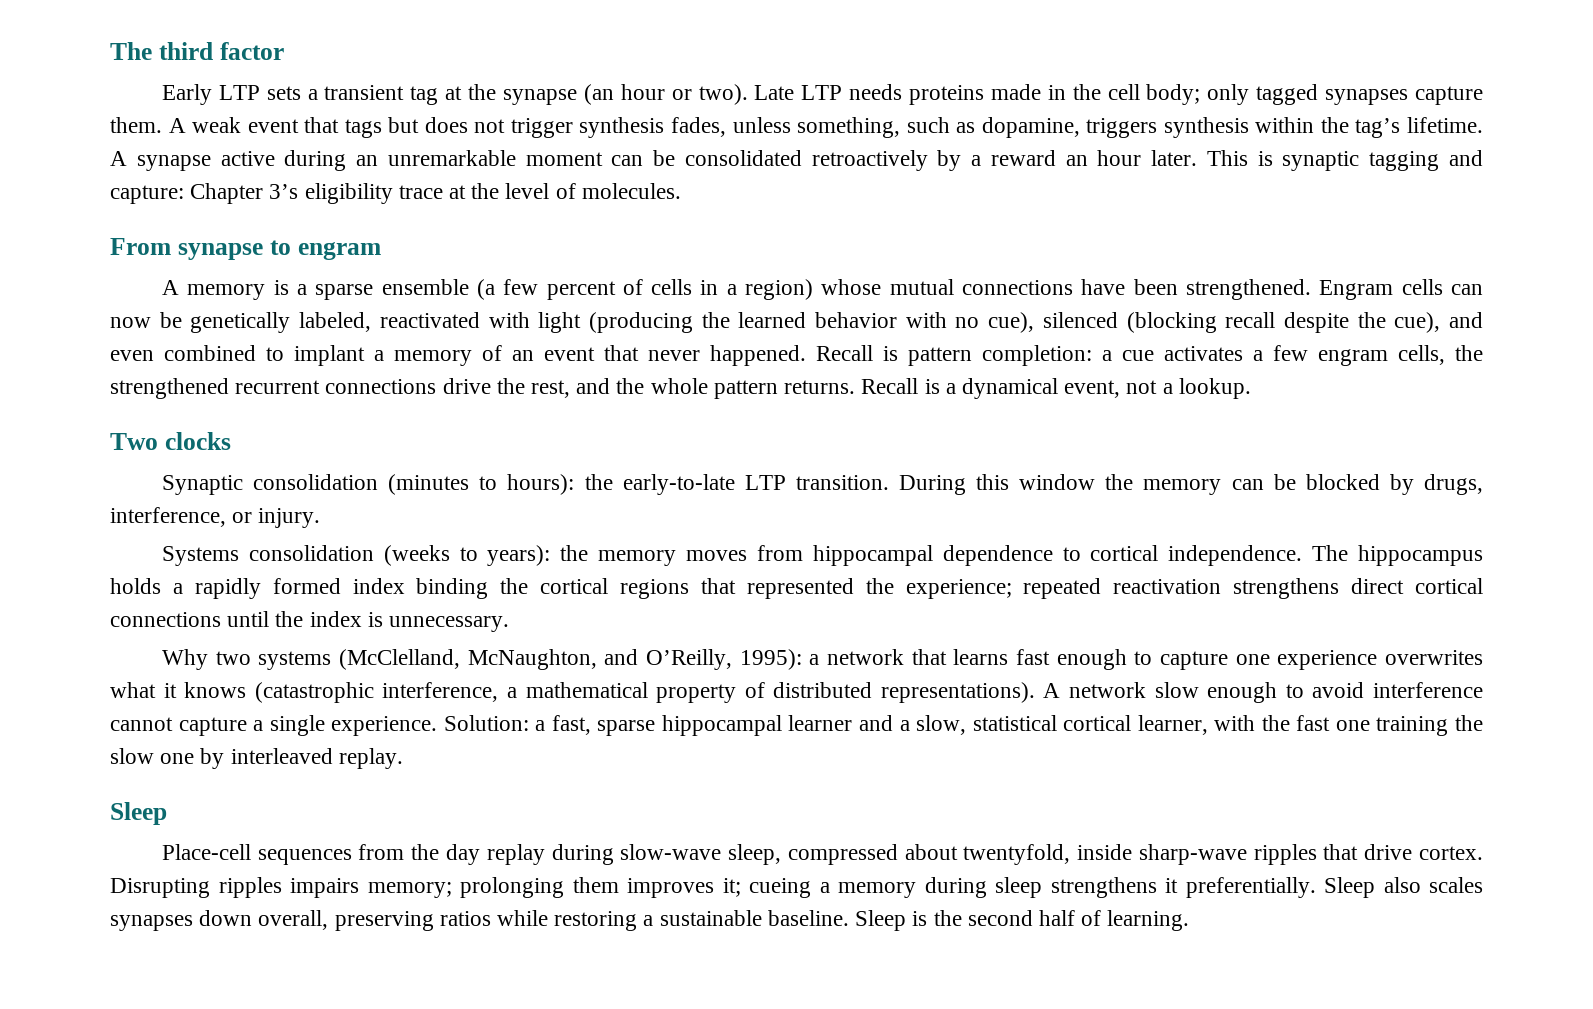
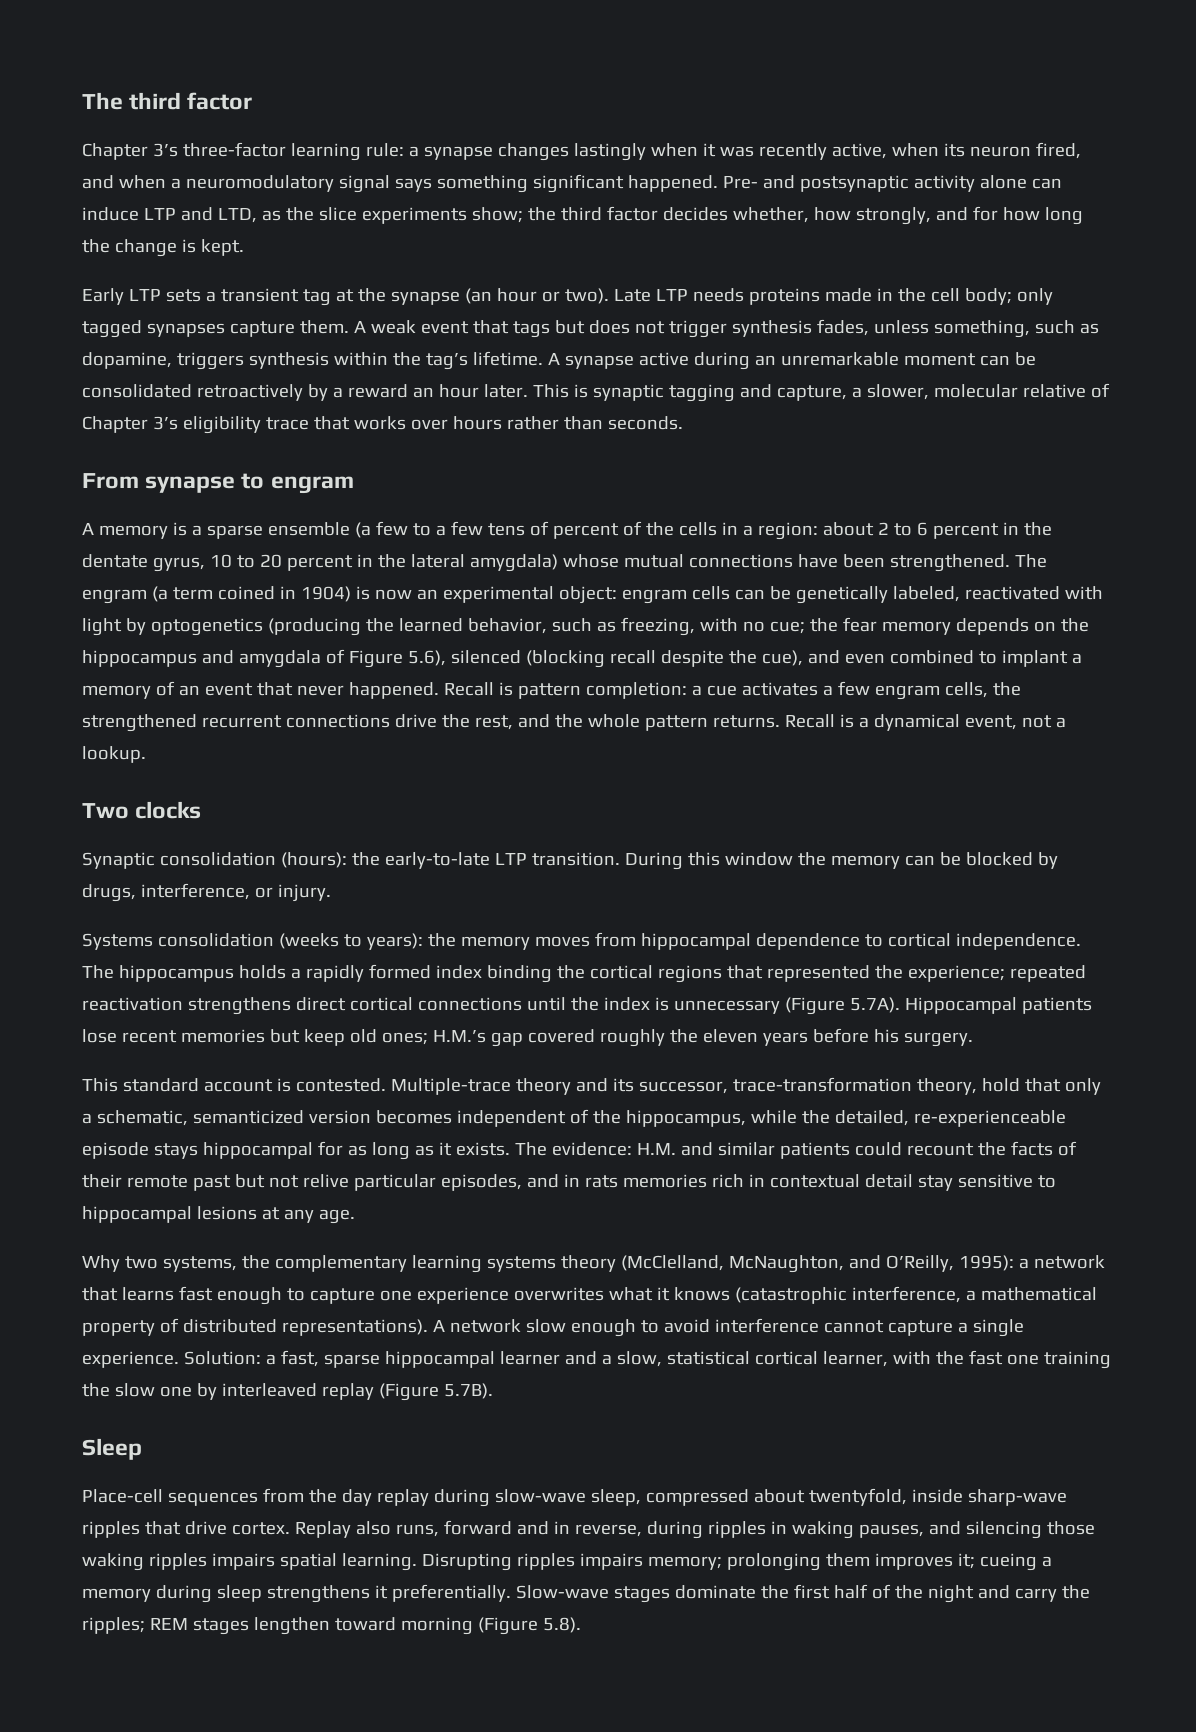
+ Chapter 3’s three-factor learning rule: a synapse changes lastingly when it was recently active, when its neuron fired, and when a neuromodulatory signal says something significant happened. Pre- and postsynaptic activity alone can induce LTP and LTD, as the slice experiments show; the third factor decides whether, how strongly, and for how long the change is kept.
- This is synaptic tagging and capture: Chapter 3’s eligibility trace at the level of molecules.
+ This is synaptic tagging and capture, a slower, molecular relative of Chapter 3’s eligibility trace that works over hours rather than seconds.
- A memory is a sparse ensemble (a few percent of cells in a region) whose mutual connections have been strengthened.
+ A memory is a sparse ensemble (a few to a few tens of percent of the cells in a region: about 2 to 6 percent in the dentate gyrus, 10 to 20 percent in the lateral amygdala) whose mutual connections have been strengthened.
- Engram cells can now be genetically labeled, reactivated with light (producing the learned behavior with no cue), silenced (blocking recall despite the cue), and even combined to implant a memory of an event that never happened.
+ The engram (a term coined in 1904) is now an experimental object: engram cells can be genetically labeled, reactivated with light by optogenetics (producing the learned behavior, such as freezing, with no cue; the fear memory depends on the hippocampus and amygdala of Figure 5.6), silenced (blocking recall despite the cue), and even combined to implant a memory of an event that never happened.
- Synaptic consolidation (minutes to hours): the early-to-late LTP transition.
+ Synaptic consolidation (hours): the early-to-late LTP transition.
- The hippocampus holds a rapidly formed index binding the cortical regions that represented the experience; repeated reactivation strengthens direct cortical connections until the index is unnecessary.
- Why two systems (McClelland, McNaughton, and O’Reilly, 1995): a network that learns fast enough to capture one experience overwrites what it knows (catastrophic interference, a mathematical property of distributed representations).
+ The hippocampus holds a rapidly formed index binding the cortical regions that represented the experience; repeated reactivation strengthens direct cortical connections until the index is unnecessary (Figure 5.7A). Hippocampal patients lose recent memories but keep old ones; H.M.’s gap covered roughly the eleven years before his surgery.
+ This standard account is contested. Multiple-trace theory and its successor, trace-transformation theory, hold that only a schematic, semanticized version becomes independent of the hippocampus, while the detailed, re-experienceable episode stays hippocampal for as long as it exists. The evidence: H.M. and similar patients could recount the facts of their remote past but not relive particular episodes, and in rats memories rich in contextual detail stay sensitive to hippocampal lesions at any age.
+ Why two systems, the complementary learning systems theory (McClelland, McNaughton, and O’Reilly, 1995): a network that learns fast enough to capture one experience overwrites what it knows (catastrophic interference, a mathematical property of distributed representations).
- Solution: a fast, sparse hippocampal learner and a slow, statistical cortical learner, with the fast one training the slow one by interleaved replay.
+ Solution: a fast, sparse hippocampal learner and a slow, statistical cortical learner, with the fast one training the slow one by interleaved replay (Figure 5.7B).
+ Replay also runs, forward and in reverse, during ripples in waking pauses, and silencing those waking ripples impairs spatial learning.
- Sleep also scales synapses down overall, preserving ratios while restoring a sustainable baseline. Sleep is the second half of learning.
+ Slow-wave stages dominate the first half of the night and carry the ripples; REM stages lengthen toward morning (Figure 5.8).

